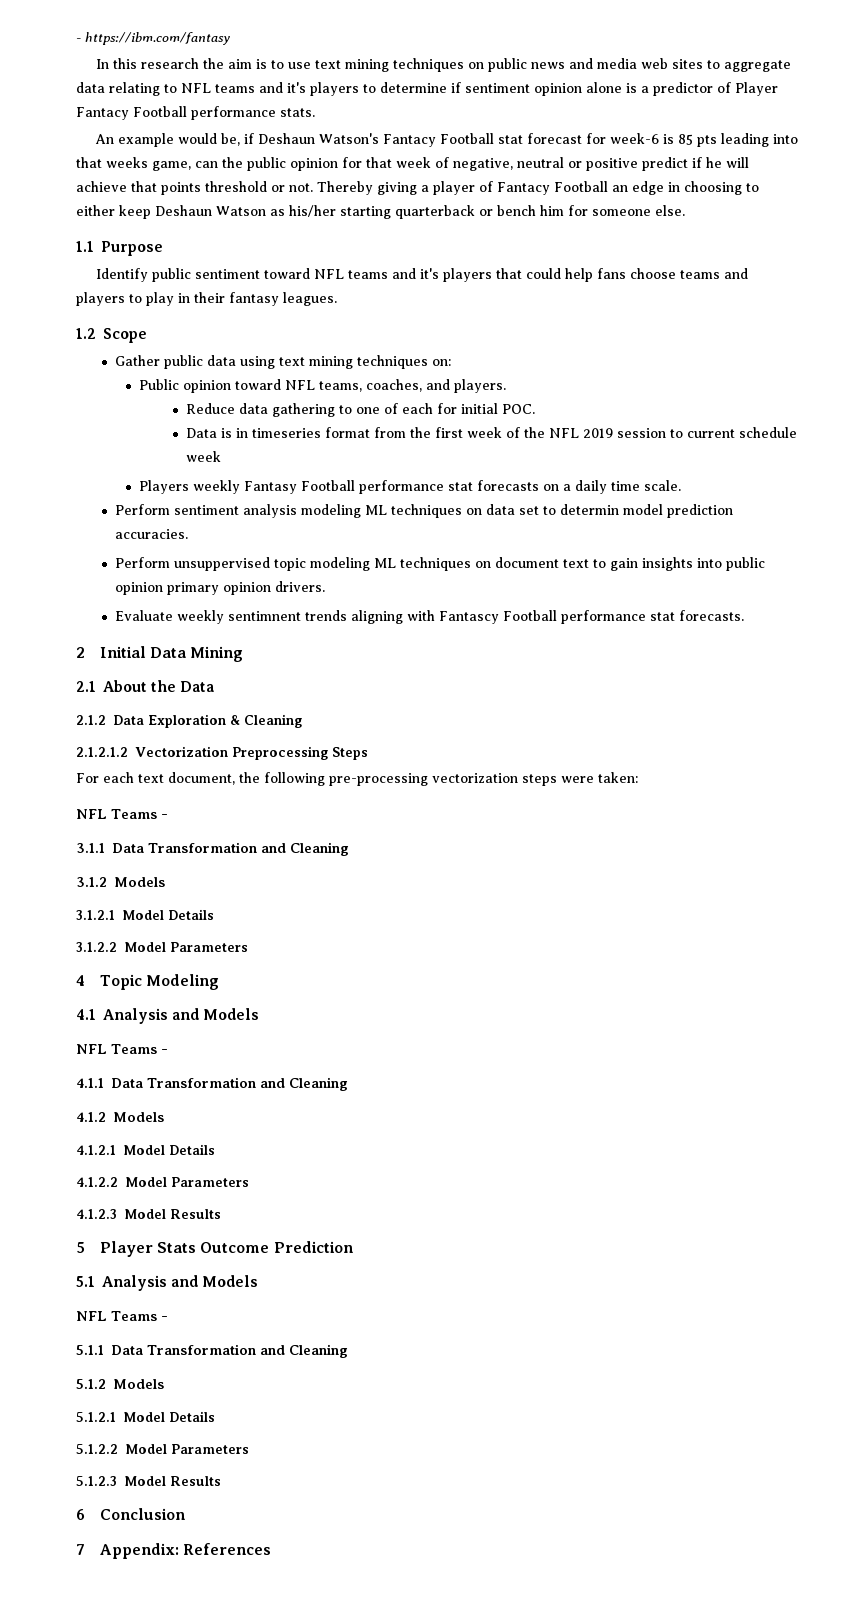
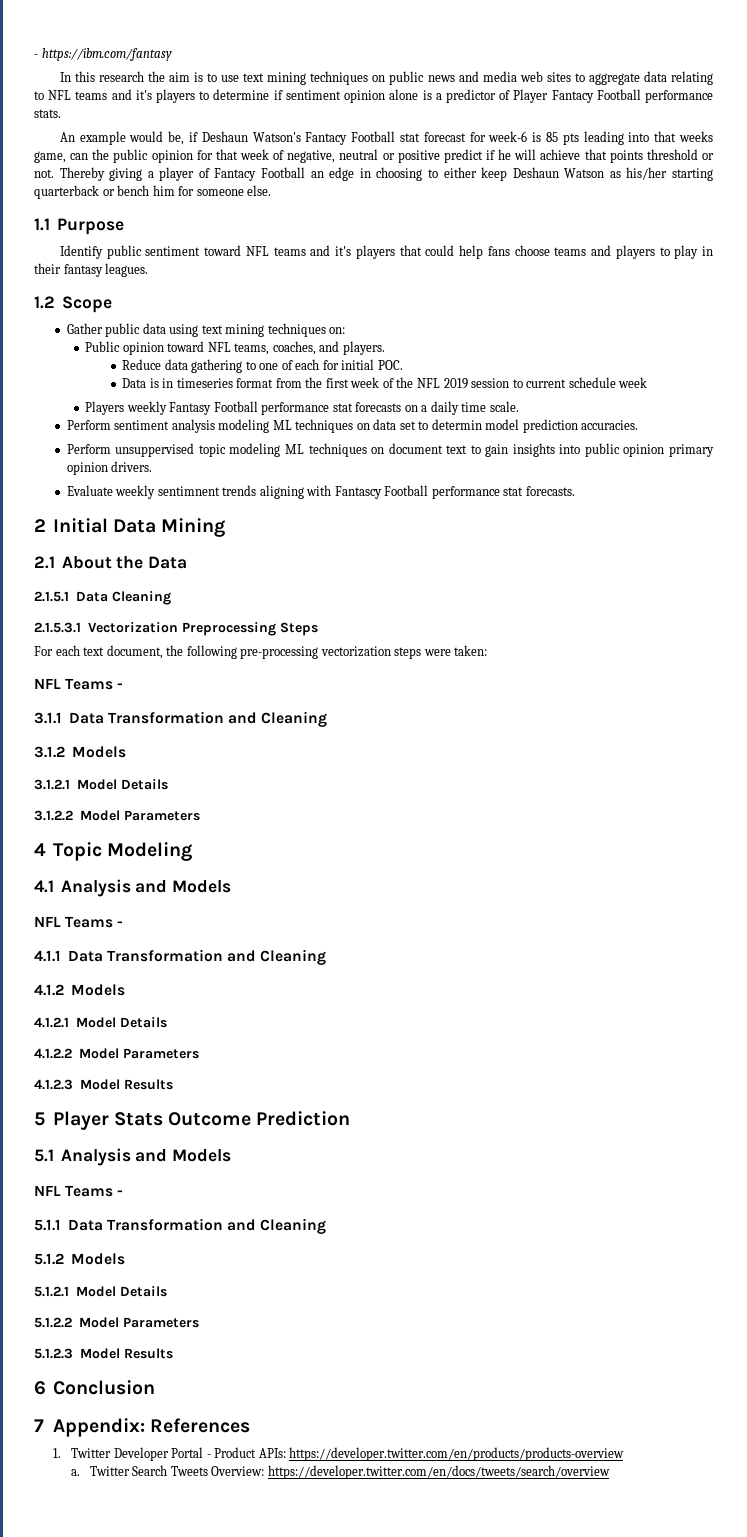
- 2.1.2 Data Exploration & Cleaning
- 2.1.2.1.2 Vectorization Preprocessing Steps
+ 2.1.5.1 Data Cleaning
+ 2.1.5.3.1 Vectorization Preprocessing Steps
+ 1. Twitter Developer Portal - Product APIs: https://developer.twitter.com/en/products/products-overview
+ a. Twitter Search Tweets Overview: https://developer.twitter.com/en/docs/tweets/search/overview

